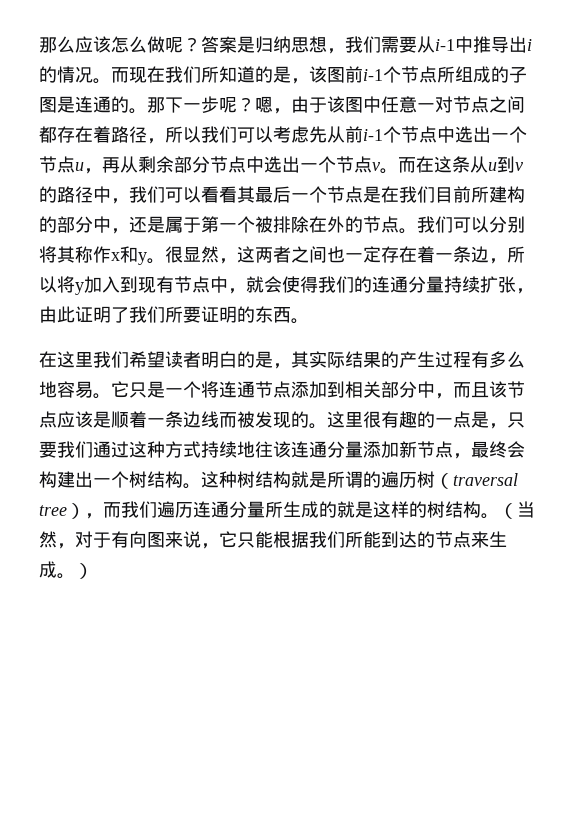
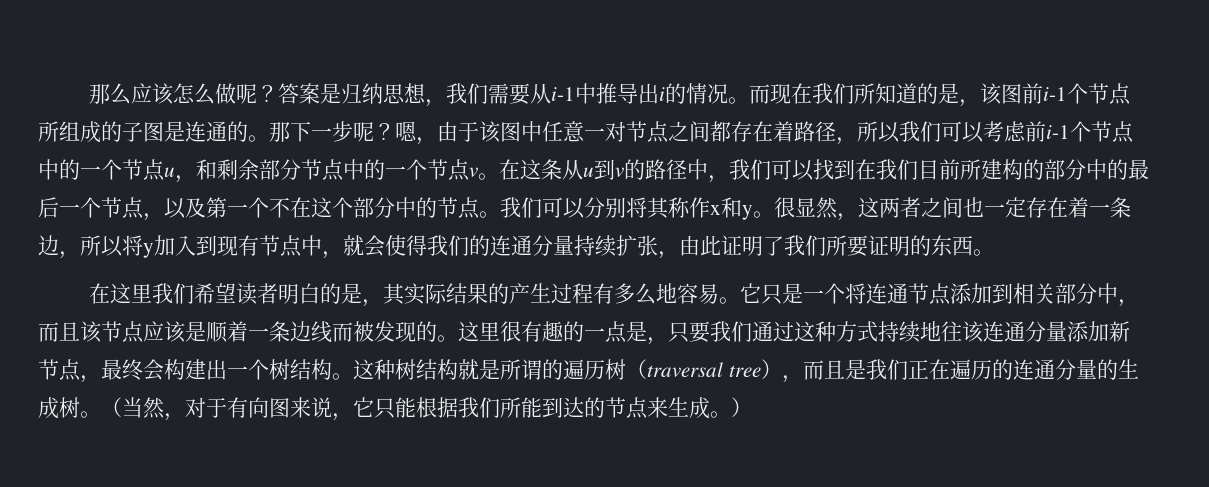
- 嗯，由于该图中任意一对节点之间都存在着路径，所以我们可以考虑先从前i-1个节点中选出一个节点u，再从剩余部分节点中选出一个节点v。
+ 嗯，由于该图中任意一对节点之间都存在着路径，所以我们可以考虑前i-1个节点中的一个节点u，和剩余部分节点中的一个节点v。
- 而在这条从u到v的路径中，我们可以看看其最后一个节点是在我们目前所建构的部分中，还是属于第一个被排除在外的节点。
+ 在这条从u到v的路径中，我们可以找到在我们目前所建构的部分中的最后一个节点，以及第一个不在这个部分中的节点。
- 这种树结构就是所谓的遍历树（traversal tree），而我们遍历连通分量所生成的就是这样的树结构。
+ 这种树结构就是所谓的遍历树（traversal tree），而且是我们正在遍历的连通分量的生成树。

